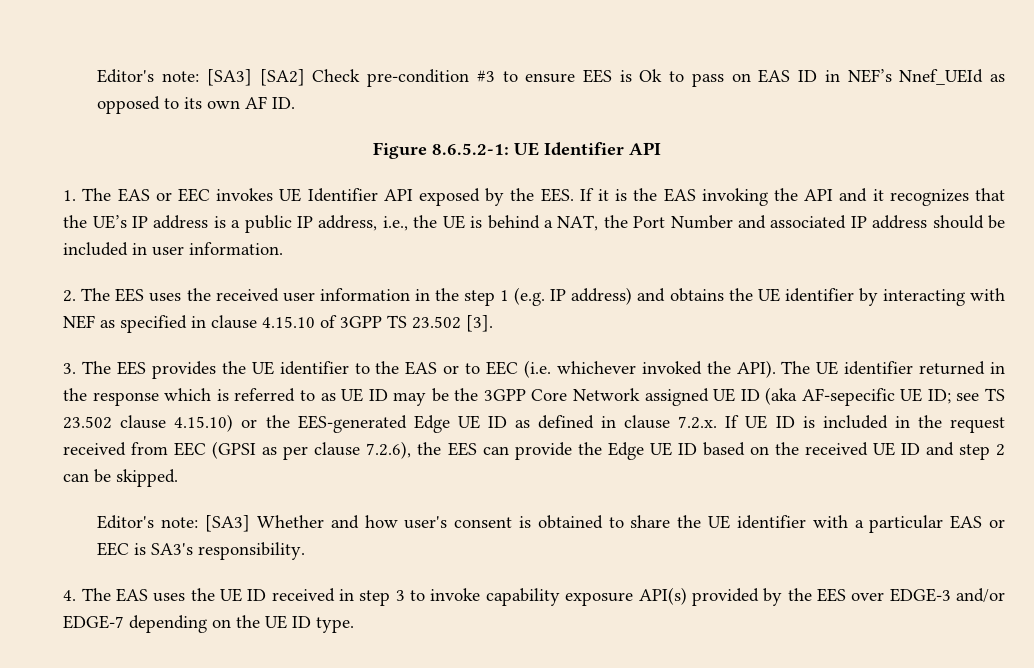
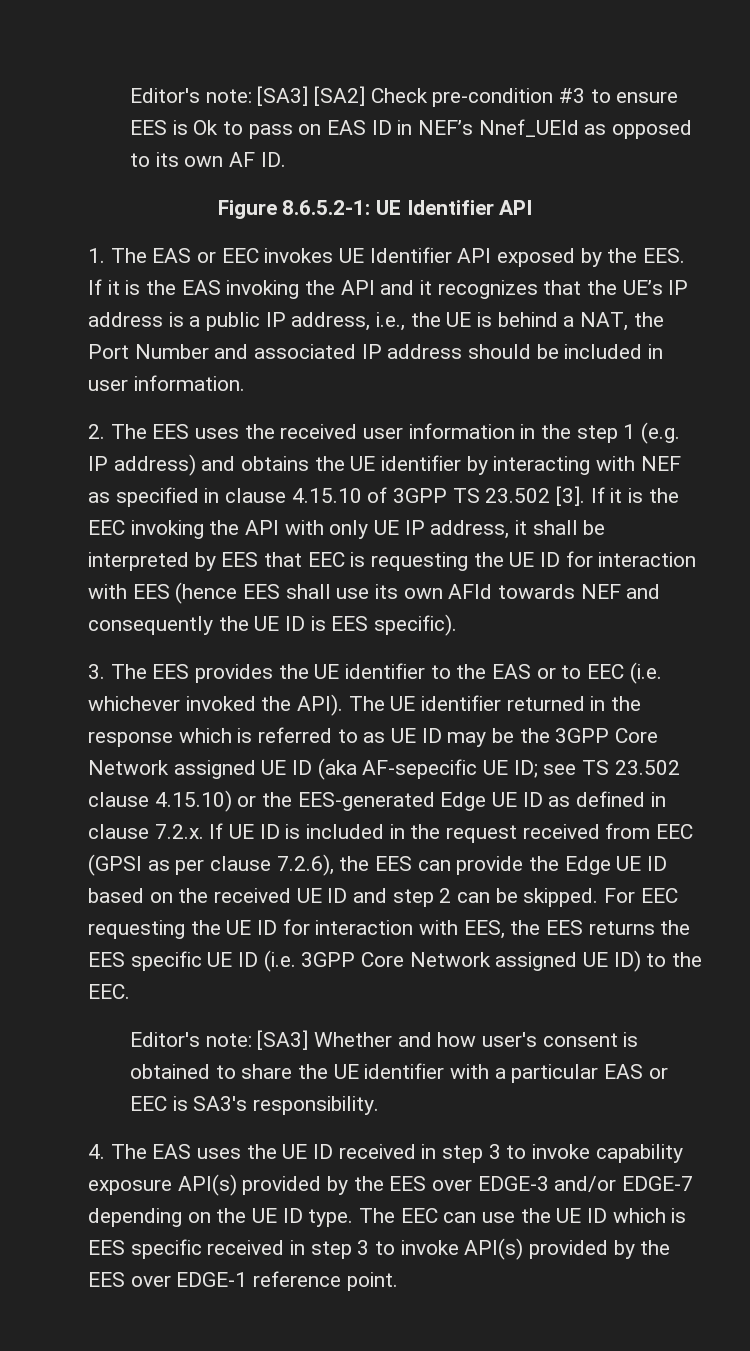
+ If it is the EEC invoking the API with only UE IP address, it shall be interpreted by EES that EEC is requesting the UE ID for interaction with EES (hence EES shall use its own AFId towards NEF and consequently the UE ID is EES specific).
+ For EEC requesting the UE ID for interaction with EES, the EES returns the EES specific UE ID (i.e. 3GPP Core Network assigned UE ID) to the EEC.
+ The EEC can use the UE ID which is EES specific received in step 3 to invoke API(s) provided by the EES over EDGE-1 reference point.

